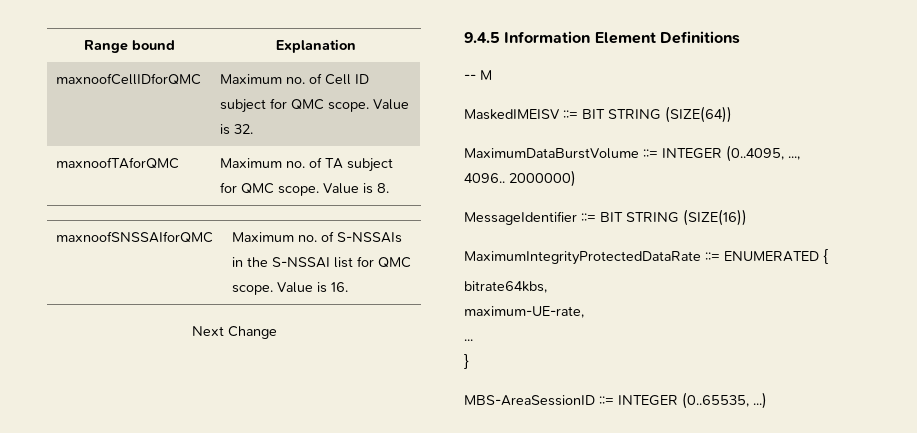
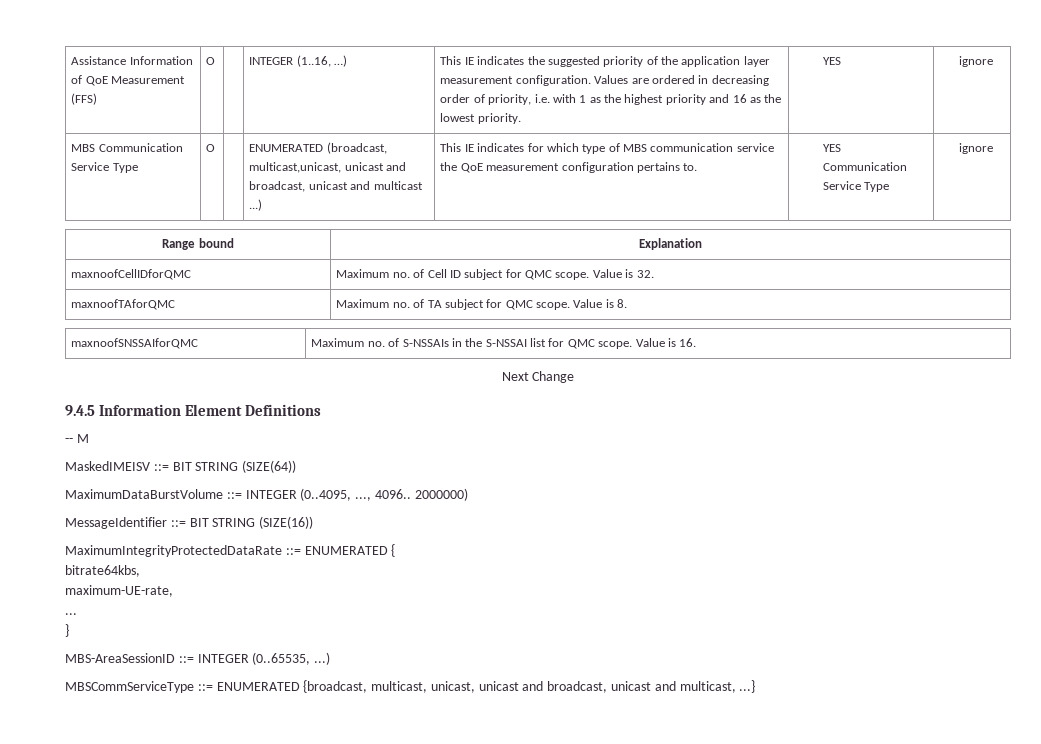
+ Assistance Information of QoE Measurement (FFS) | O | | INTEGER (1..16, …) | This IE indicates the suggested priority of the application layer measurement configuration. Values are ordered in decreasing order of priority, i.e. with 1 as the highest priority and 16 as the lowest priority. | YES | ignore
+ MBS Communication Service Type | O | | ENUMERATED (broadcast, multicast,unicast, unicast and broadcast, unicast and multicast ...) | This IE indicates for which type of MBS communication service the QoE measurement configuration pertains to. | YES Communication Service Type | ignore
+ MBSCommServiceType ::= ENUMERATED {broadcast, multicast, unicast, unicast and broadcast, unicast and multicast, ...}

